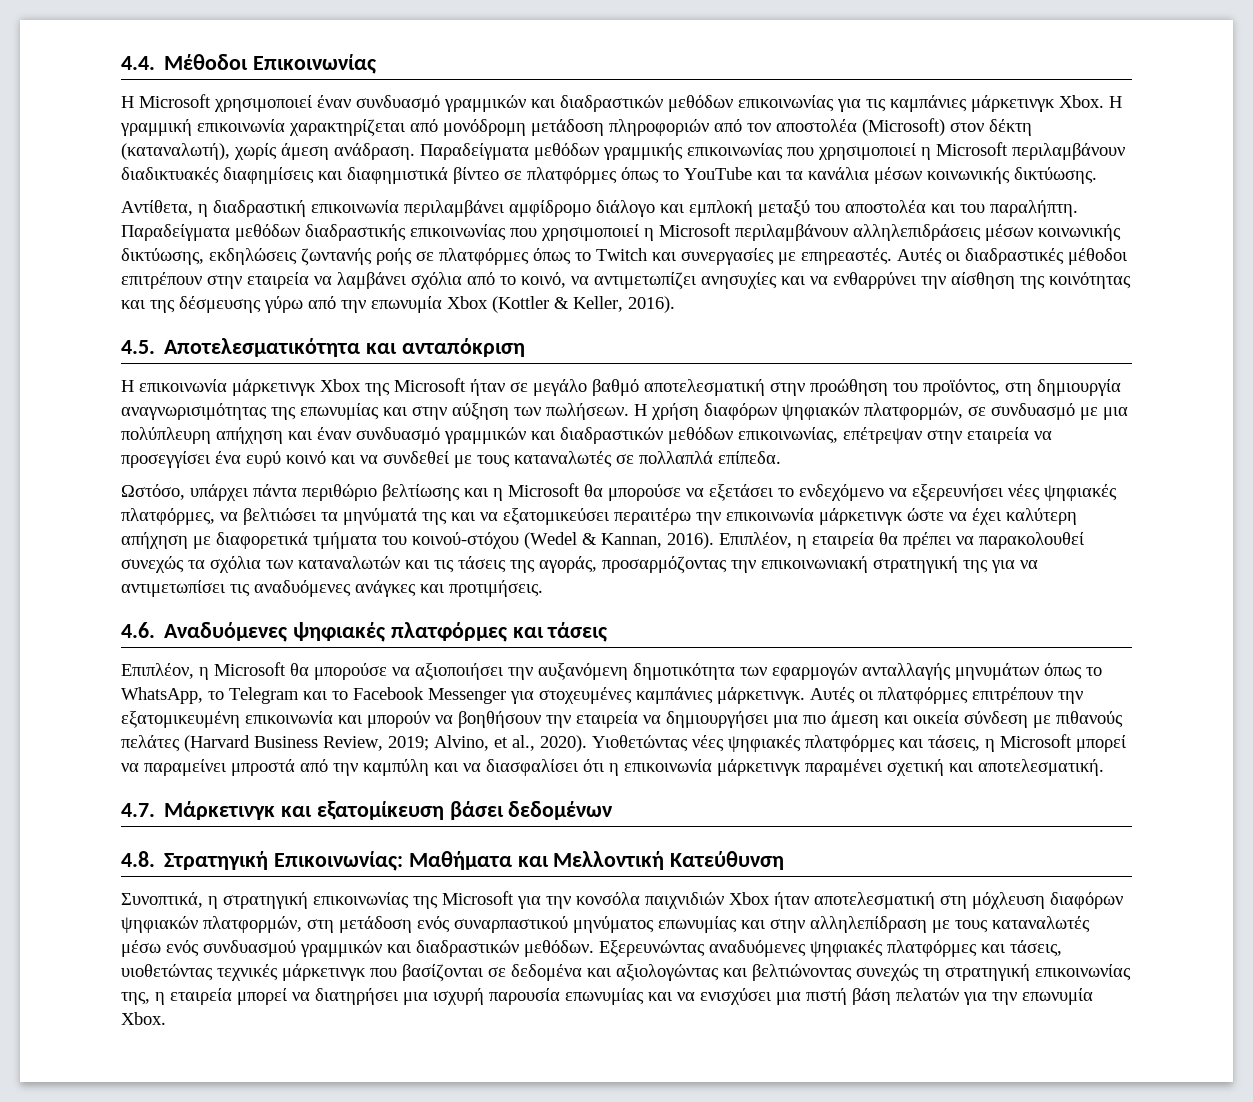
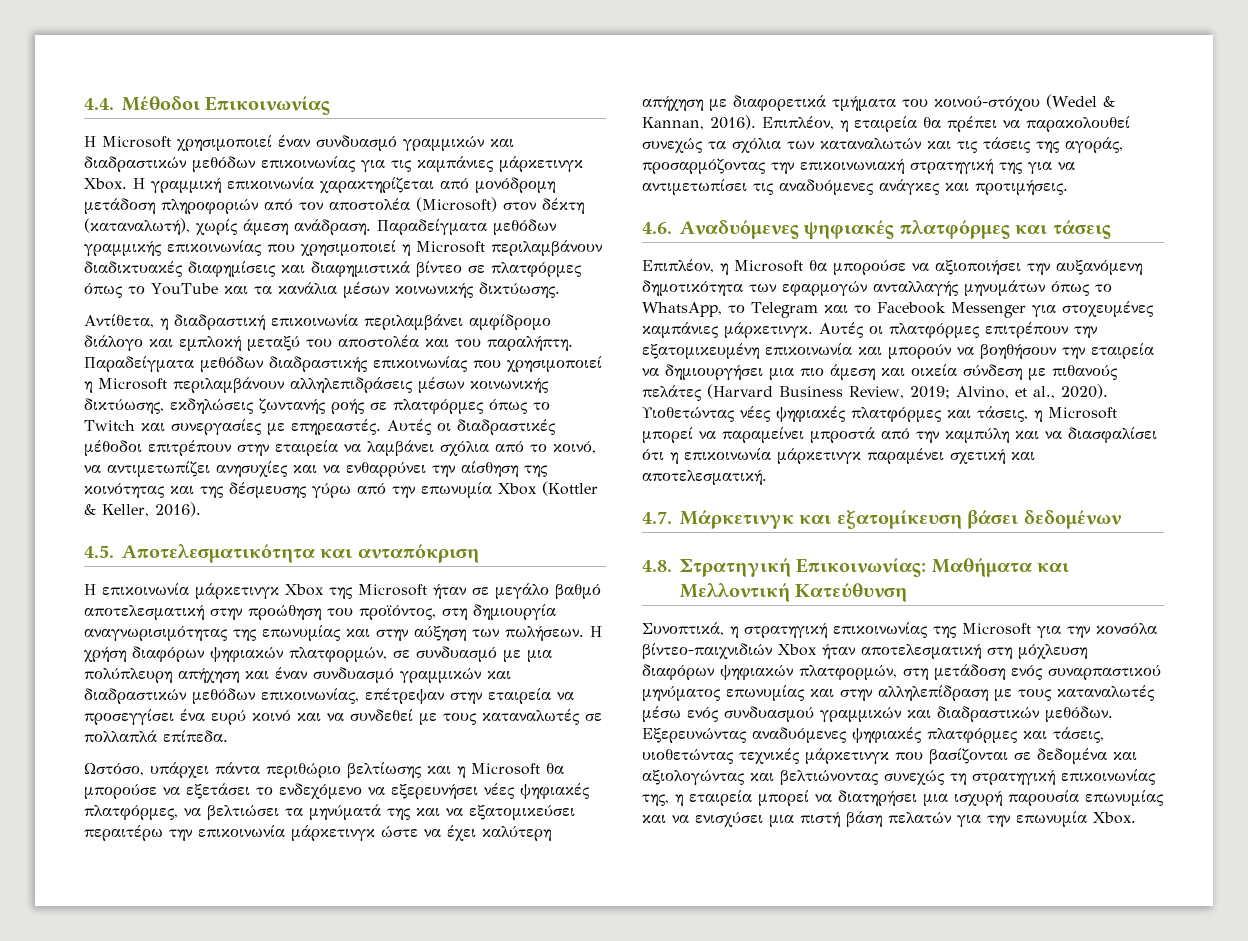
- Συνοπτικά, η στρατηγική επικοινωνίας της Microsoft για την κονσόλα παιχνιδιών Xbox ήταν αποτελεσματική στη μόχλευση διαφόρων ψηφιακών πλατφορμών, στη μετάδοση ενός συναρπαστικού μηνύματος επωνυμίας και στην αλληλεπίδραση με τους καταναλωτές μέσω ενός συνδυασμού γραμμικών και διαδραστικών μεθόδων.
+ Συνοπτικά, η στρατηγική επικοινωνίας της Microsoft για την κονσόλα βίντεο-παιχνιδιών Xbox ήταν αποτελεσματική στη μόχλευση διαφόρων ψηφιακών πλατφορμών, στη μετάδοση ενός συναρπαστικού μηνύματος επωνυμίας και στην αλληλεπίδραση με τους καταναλωτές μέσω ενός συνδυασμού γραμμικών και διαδραστικών μεθόδων.

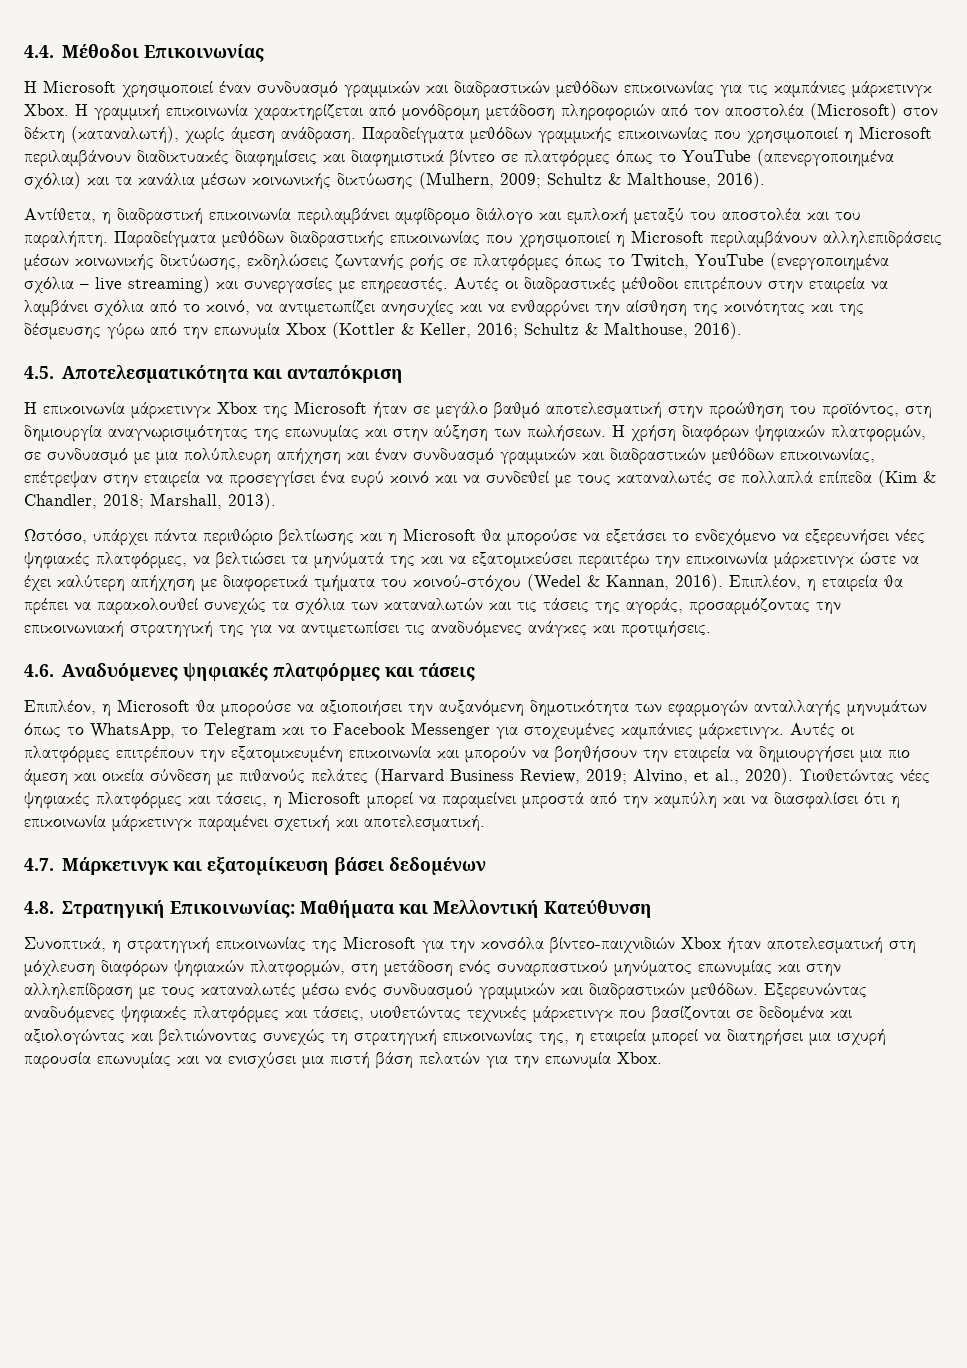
- Παραδείγματα μεθόδων γραμμικής επικοινωνίας που χρησιμοποιεί η Microsoft περιλαμβάνουν διαδικτυακές διαφημίσεις και διαφημιστικά βίντεο σε πλατφόρμες όπως το YouTube και τα κανάλια μέσων κοινωνικής δικτύωσης.
+ Παραδείγματα μεθόδων γραμμικής επικοινωνίας που χρησιμοποιεί η Microsoft περιλαμβάνουν διαδικτυακές διαφημίσεις και διαφημιστικά βίντεο σε πλατφόρμες όπως το YouTube (απενεργοποιημένα σχόλια) και τα κανάλια μέσων κοινωνικής δικτύωσης (Mulhern, 2009; Schultz & Malthouse, 2016).
- Παραδείγματα μεθόδων διαδραστικής επικοινωνίας που χρησιμοποιεί η Microsoft περιλαμβάνουν αλληλεπιδράσεις μέσων κοινωνικής δικτύωσης, εκδηλώσεις ζωντανής ροής σε πλατφόρμες όπως το Twitch και συνεργασίες με επηρεαστές.
+ Παραδείγματα μεθόδων διαδραστικής επικοινωνίας που χρησιμοποιεί η Microsoft περιλαμβάνουν αλληλεπιδράσεις μέσων κοινωνικής δικτύωσης, εκδηλώσεις ζωντανής ροής σε πλατφόρμες όπως το Twitch, YouTube (ενεργοποιημένα σχόλια – live streaming) και συνεργασίες με επηρεαστές.
- Αυτές οι διαδραστικές μέθοδοι επιτρέπουν στην εταιρεία να λαμβάνει σχόλια από το κοινό, να αντιμετωπίζει ανησυχίες και να ενθαρρύνει την αίσθηση της κοινότητας και της δέσμευσης γύρω από την επωνυμία Xbox (Kottler & Keller, 2016).
+ Αυτές οι διαδραστικές μέθοδοι επιτρέπουν στην εταιρεία να λαμβάνει σχόλια από το κοινό, να αντιμετωπίζει ανησυχίες και να ενθαρρύνει την αίσθηση της κοινότητας και της δέσμευσης γύρω από την επωνυμία Xbox (Kottler & Keller, 2016; Schultz & Malthouse, 2016).
- Η χρήση διαφόρων ψηφιακών πλατφορμών, σε συνδυασμό με μια πολύπλευρη απήχηση και έναν συνδυασμό γραμμικών και διαδραστικών μεθόδων επικοινωνίας, επέτρεψαν στην εταιρεία να προσεγγίσει ένα ευρύ κοινό και να συνδεθεί με τους καταναλωτές σε πολλαπλά επίπεδα.
+ Η χρήση διαφόρων ψηφιακών πλατφορμών, σε συνδυασμό με μια πολύπλευρη απήχηση και έναν συνδυασμό γραμμικών και διαδραστικών μεθόδων επικοινωνίας, επέτρεψαν στην εταιρεία να προσεγγίσει ένα ευρύ κοινό και να συνδεθεί με τους καταναλωτές σε πολλαπλά επίπεδα (Kim & Chandler, 2018; Marshall, 2013).

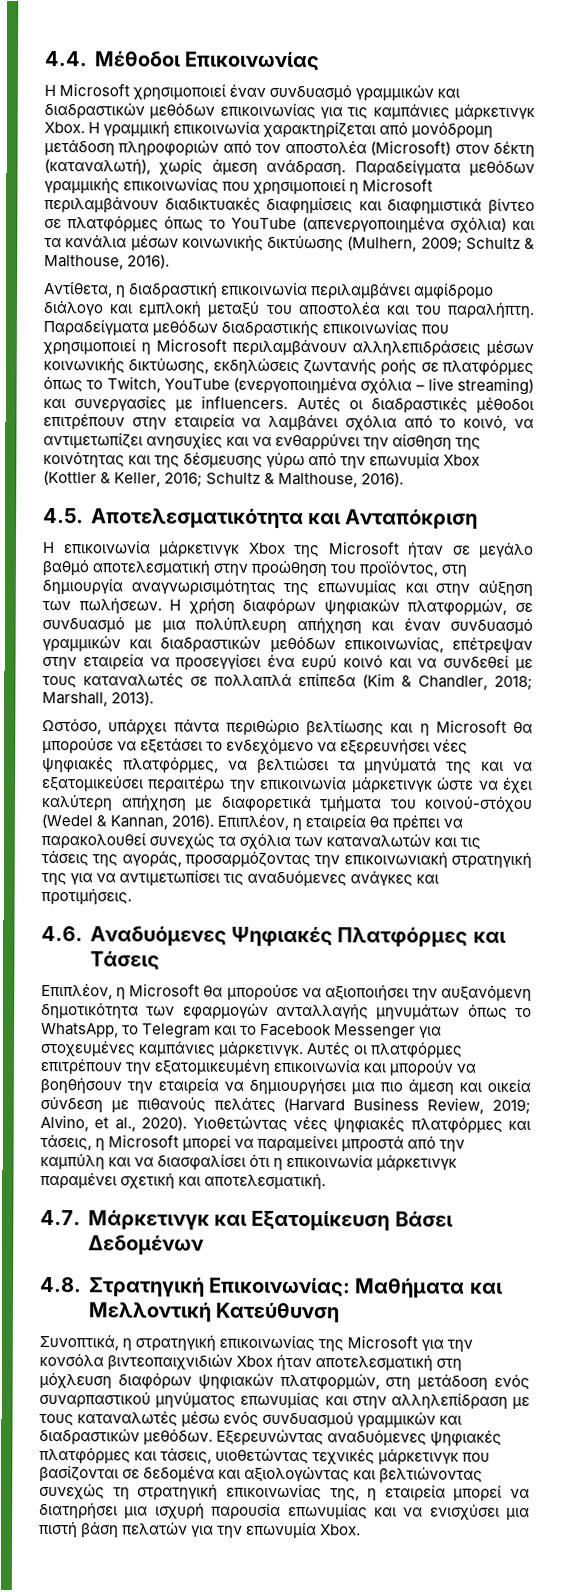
- Παραδείγματα μεθόδων διαδραστικής επικοινωνίας που χρησιμοποιεί η Microsoft περιλαμβάνουν αλληλεπιδράσεις μέσων κοινωνικής δικτύωσης, εκδηλώσεις ζωντανής ροής σε πλατφόρμες όπως το Twitch, YouTube (ενεργοποιημένα σχόλια – live streaming) και συνεργασίες με επηρεαστές.
+ Παραδείγματα μεθόδων διαδραστικής επικοινωνίας που χρησιμοποιεί η Microsoft περιλαμβάνουν αλληλεπιδράσεις μέσων κοινωνικής δικτύωσης, εκδηλώσεις ζωντανής ροής σε πλατφόρμες όπως το Twitch, YouTube (ενεργοποιημένα σχόλια – live streaming) και συνεργασίες με influencers.
- 4.5. Αποτελεσματικότητα και ανταπόκριση
+ 4.5. Αποτελεσματικότητα και Ανταπόκριση
- 4.6. Αναδυόμενες ψηφιακές πλατφόρμες και τάσεις
+ 4.6. Αναδυόμενες Ψηφιακές Πλατφόρμες και Τάσεις
- 4.7. Μάρκετινγκ και εξατομίκευση βάσει δεδομένων
+ 4.7. Μάρκετινγκ και Εξατομίκευση Βάσει Δεδομένων
- Συνοπτικά, η στρατηγική επικοινωνίας της Microsoft για την κονσόλα βίντεο-παιχνιδιών Xbox ήταν αποτελεσματική στη μόχλευση διαφόρων ψηφιακών πλατφορμών, στη μετάδοση ενός συναρπαστικού μηνύματος επωνυμίας και στην αλληλεπίδραση με τους καταναλωτές μέσω ενός συνδυασμού γραμμικών και διαδραστικών μεθόδων.
+ Συνοπτικά, η στρατηγική επικοινωνίας της Microsoft για την κονσόλα βιντεοπαιχνιδιών Xbox ήταν αποτελεσματική στη μόχλευση διαφόρων ψηφιακών πλατφορμών, στη μετάδοση ενός συναρπαστικού μηνύματος επωνυμίας και στην αλληλεπίδραση με τους καταναλωτές μέσω ενός συνδυασμού γραμμικών και διαδραστικών μεθόδων.

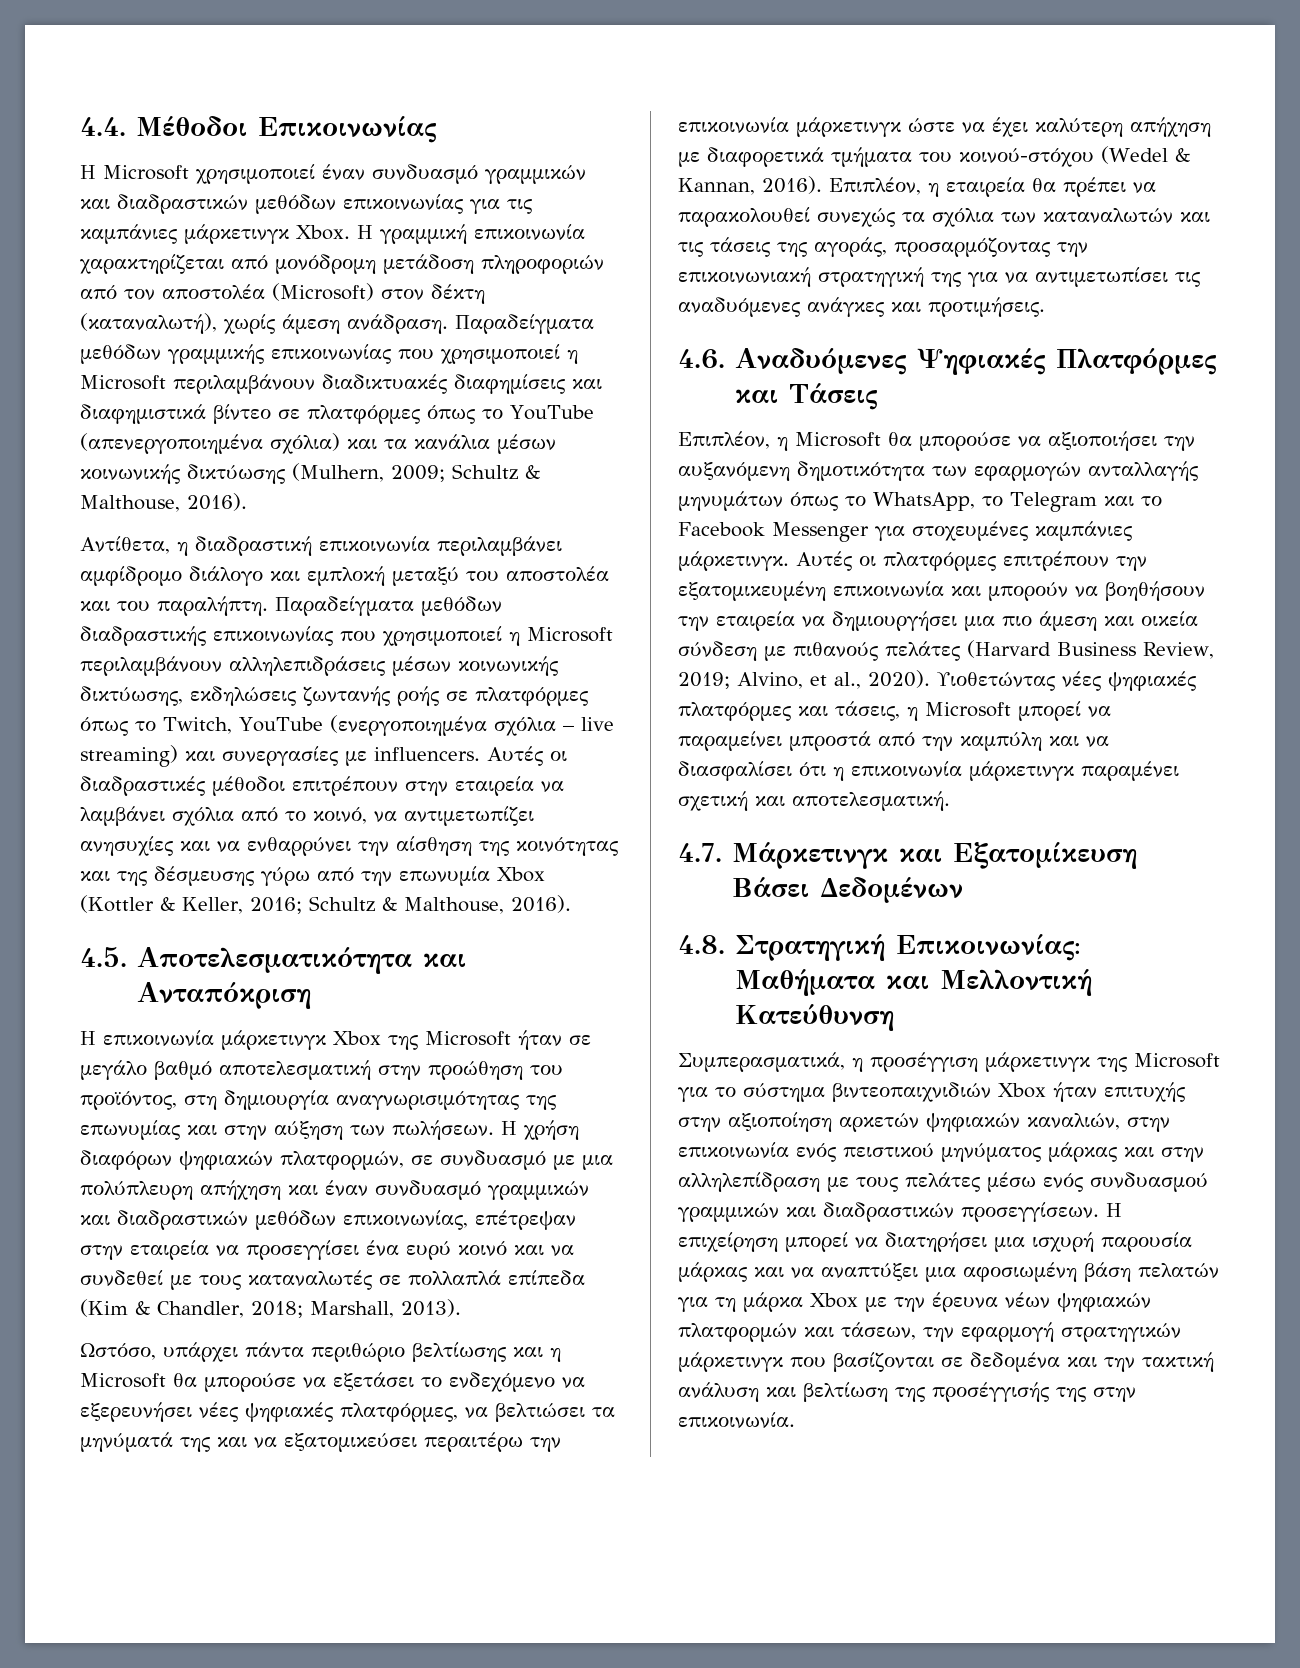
- Συνοπτικά, η στρατηγική επικοινωνίας της Microsoft για την κονσόλα βιντεοπαιχνιδιών Xbox ήταν αποτελεσματική στη μόχλευση διαφόρων ψηφιακών πλατφορμών, στη μετάδοση ενός συναρπαστικού μηνύματος επωνυμίας και στην αλληλεπίδραση με τους καταναλωτές μέσω ενός συνδυασμού γραμμικών και διαδραστικών μεθόδων. Εξερευνώντας αναδυόμενες ψηφιακές πλατφόρμες και τάσεις, υιοθετώντας τεχνικές μάρκετινγκ που βασίζονται σε δεδομένα και αξιολογώντας και βελτιώνοντας συνεχώς τη στρατηγική επικοινωνίας της, η εταιρεία μπορεί να διατηρήσει μια ισχυρή παρουσία επωνυμίας και να ενισχύσει μια πιστή βάση πελατών για την επωνυμία Xbox.
+ Συμπερασματικά, η προσέγγιση μάρκετινγκ της Microsoft για το σύστημα βιντεοπαιχνιδιών Xbox ήταν επιτυχής στην αξιοποίηση αρκετών ψηφιακών καναλιών, στην επικοινωνία ενός πειστικού μηνύματος μάρκας και στην αλληλεπίδραση με τους πελάτες μέσω ενός συνδυασμού γραμμικών και διαδραστικών προσεγγίσεων. Η επιχείρηση μπορεί να διατηρήσει μια ισχυρή παρουσία μάρκας και να αναπτύξει μια αφοσιωμένη βάση πελατών για τη μάρκα Xbox με την έρευνα νέων ψηφιακών πλατφορμών και τάσεων, την εφαρμογή στρατηγικών μάρκετινγκ που βασίζονται σε δεδομένα και την τακτική ανάλυση και βελτίωση της προσέγγισής της στην επικοινωνία.

